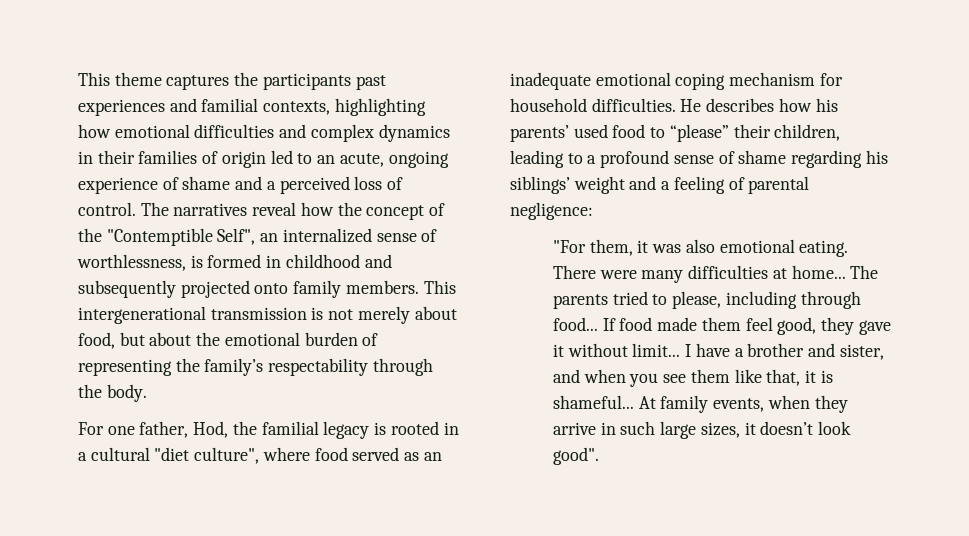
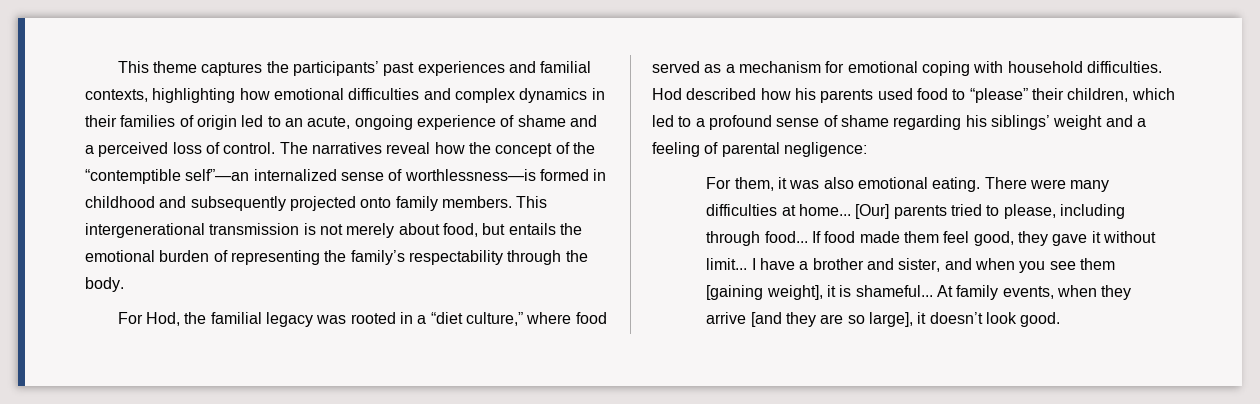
- This theme captures the participants past experiences and familial contexts, highlighting how emotional difficulties and complex dynamics in their families of origin led to an acute, ongoing experience of shame and a perceived loss of control.
+ This theme captures the participants’ past experiences and familial contexts, highlighting how emotional difficulties and complex dynamics in their families of origin led to an acute, ongoing experience of shame and a perceived loss of control.
- The narratives reveal how the concept of the "Contemptible Self", an internalized sense of worthlessness, is formed in childhood and subsequently projected onto family members.
+ The narratives reveal how the concept of the “contemptible self”—an internalized sense of worthlessness—is formed in childhood and subsequently projected onto family members.
- This intergenerational transmission is not merely about food, but about the emotional burden of representing the family’s respectability through the body.
+ This intergenerational transmission is not merely about food, but entails the emotional burden of representing the family’s respectability through the body.
- For one father, Hod, the familial legacy is rooted in a cultural "diet culture", where food served as an inadequate emotional coping mechanism for household difficulties. He describes how his parents’ used food to “please” their children, leading to a profound sense of shame regarding his siblings’ weight and a feeling of parental negligence:
+ For Hod, the familial legacy was rooted in a “diet culture,” where food served as a mechanism for emotional coping with household difficulties. Hod described how his parents used food to “please” their children, which led to a profound sense of shame regarding his siblings’ weight and a feeling of parental negligence:
- "For them, it was also emotional eating.
+ For them, it was also emotional eating.
- The parents tried to please, including through food...
+ [Our] parents tried to please, including through food...
- I have a brother and sister, and when you see them like that, it is shameful...
+ I have a brother and sister, and when you see them [gaining weight], it is shameful...
- At family events, when they arrive in such large sizes, it doesn’t look good".
+ At family events, when they arrive [and they are so large], it doesn’t look good.

